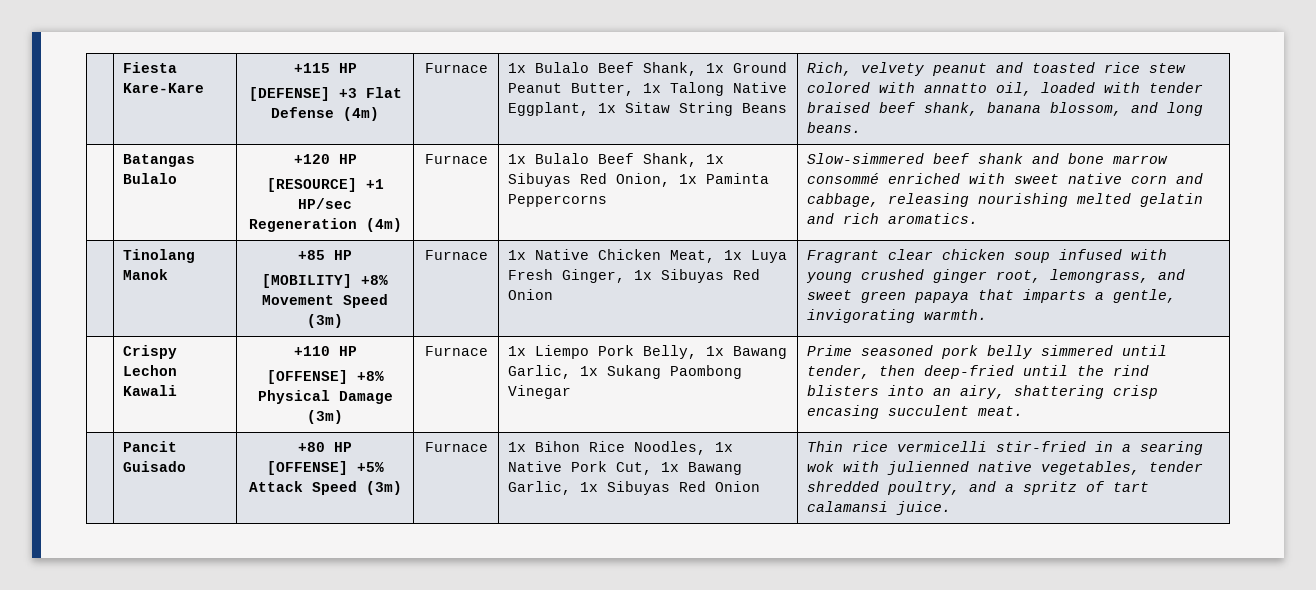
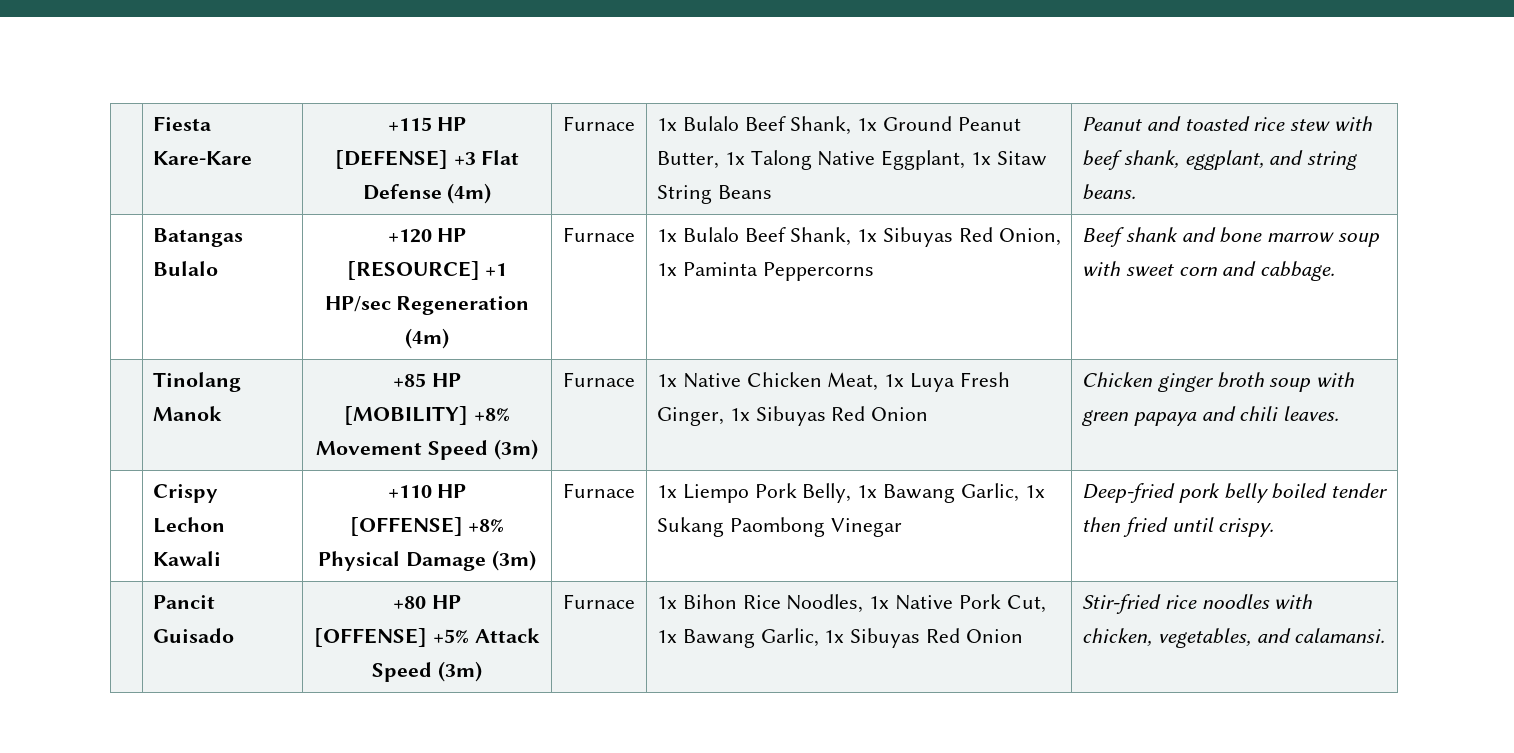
- Rich, velvety peanut and toasted rice stew colored with annatto oil, loaded with tender braised beef shank, banana blossom, and long beans.
+ Peanut and toasted rice stew with beef shank, eggplant, and string beans.
- Slow-simmered beef shank and bone marrow consommé enriched with sweet native corn and cabbage, releasing nourishing melted gelatin and rich aromatics.
+ Beef shank and bone marrow soup with sweet corn and cabbage.
- Fragrant clear chicken soup infused with young crushed ginger root, lemongrass, and sweet green papaya that imparts a gentle, invigorating warmth.
+ Chicken ginger broth soup with green papaya and chili leaves.
- Prime seasoned pork belly simmered until tender, then deep-fried until the rind blisters into an airy, shattering crisp encasing succulent meat.
+ Deep-fried pork belly boiled tender then fried until crispy.
- Thin rice vermicelli stir-fried in a searing wok with julienned native vegetables, tender shredded poultry, and a spritz of tart calamansi juice.
+ Stir-fried rice noodles with chicken, vegetables, and calamansi.

